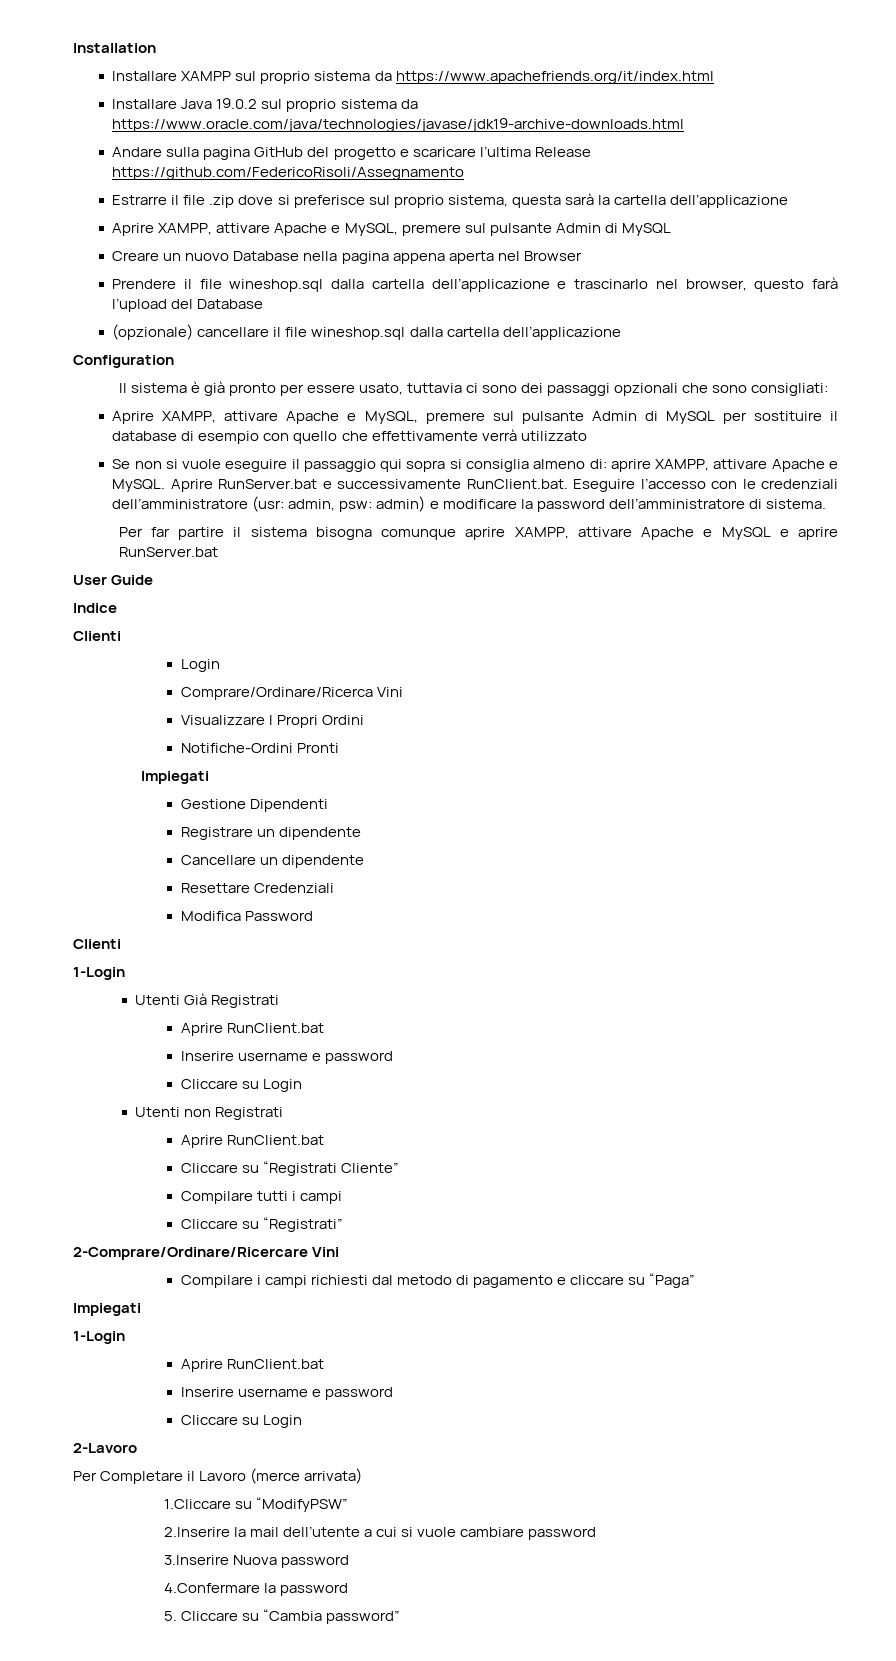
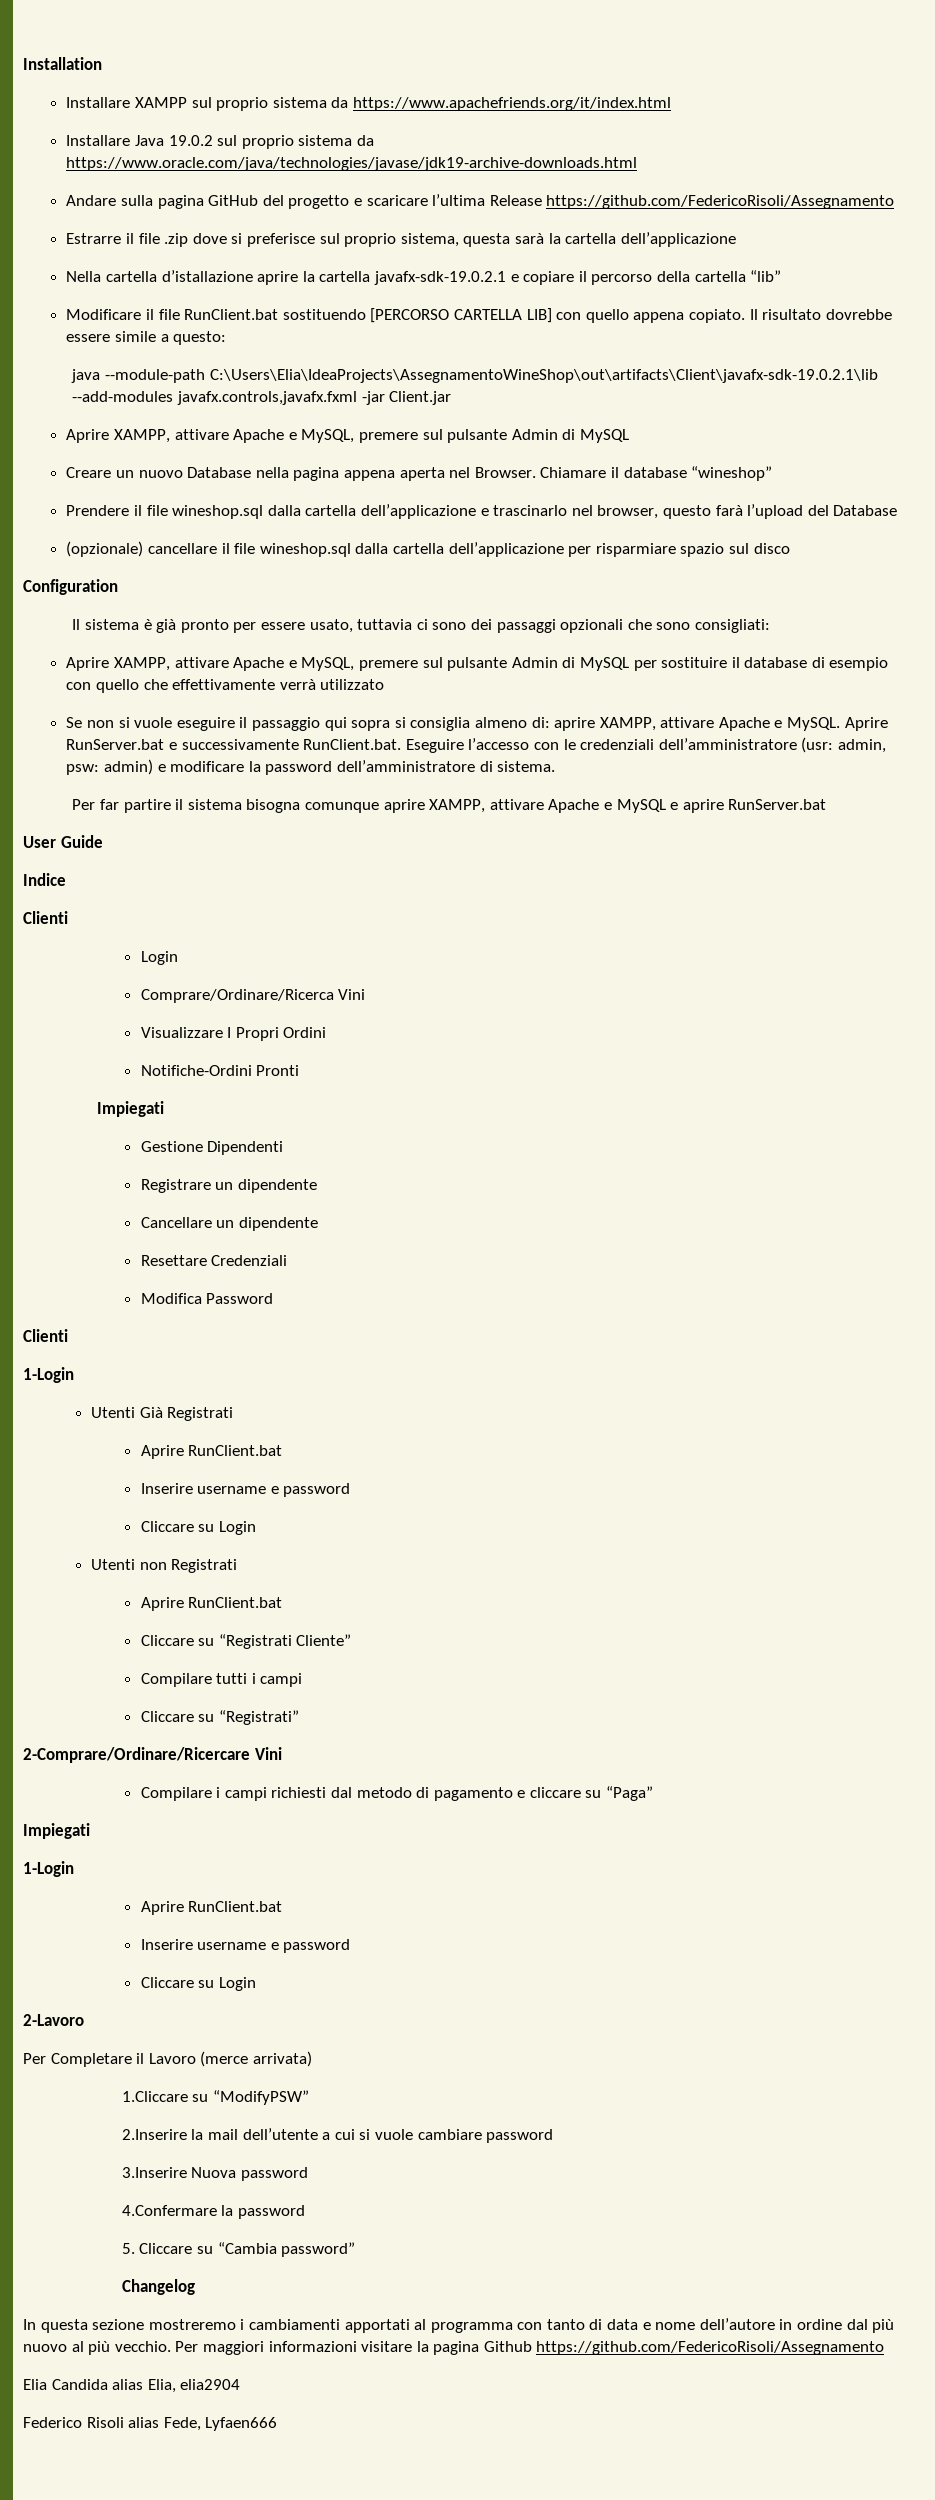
+ Nella cartella d’istallazione aprire la cartella javafx-sdk-19.0.2.1 e copiare il percorso della cartella “lib”
+ Modificare il file RunClient.bat sostituendo [PERCORSO CARTELLA LIB] con quello appena copiato. Il risultato dovrebbe essere simile a questo:
+ java --module-path C:\Users\Elia\IdeaProjects\AssegnamentoWineShop\out\artifacts\Client\javafx-sdk-19.0.2.1\lib --add-modules javafx.controls,javafx.fxml -jar Client.jar
- Creare un nuovo Database nella pagina appena aperta nel Browser
+ Creare un nuovo Database nella pagina appena aperta nel Browser. Chiamare il database “wineshop”
- (opzionale) cancellare il file wineshop.sql dalla cartella dell’applicazione
+ (opzionale) cancellare il file wineshop.sql dalla cartella dell’applicazione per risparmiare spazio sul disco
+ Changelog
+ In questa sezione mostreremo i cambiamenti apportati al programma con tanto di data e nome dell’autore in ordine dal più nuovo al più vecchio. Per maggiori informazioni visitare la pagina Github https://github.com/FedericoRisoli/Assegnamento
+ Elia Candida alias Elia, elia2904
+ Federico Risoli alias Fede, Lyfaen666

